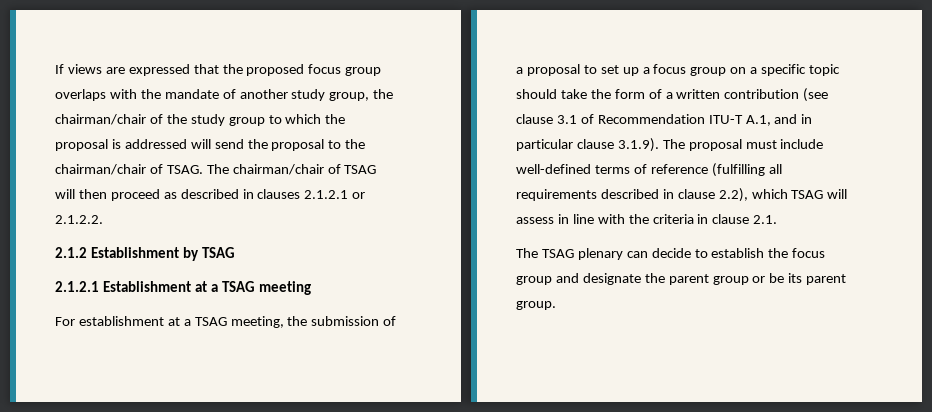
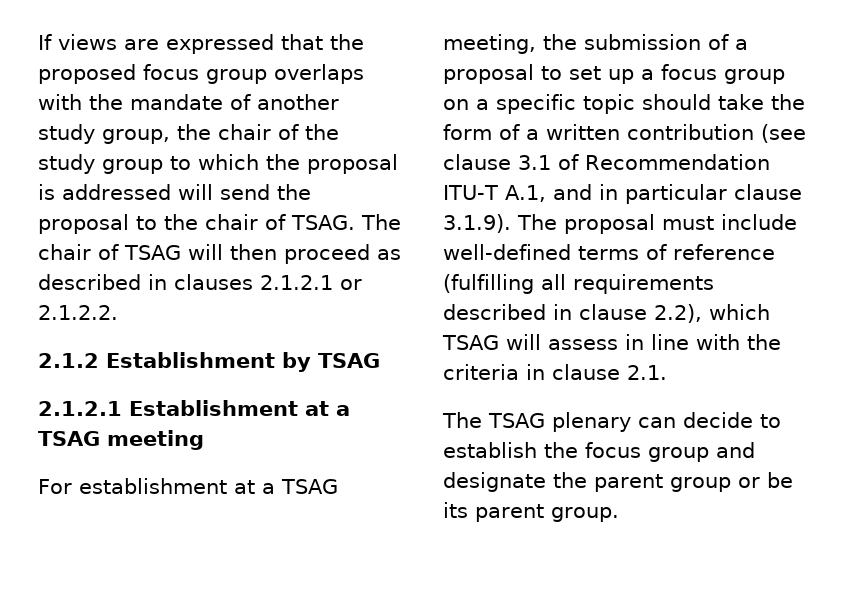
- If views are expressed that the proposed focus group overlaps with the mandate of another study group, the chairman/chair of the study group to which the proposal is addressed will send the proposal to the chairman/chair of TSAG.
+ If views are expressed that the proposed focus group overlaps with the mandate of another study group, the chair of the study group to which the proposal is addressed will send the proposal to the chair of TSAG.
- The chairman/chair of TSAG will then proceed as described in clauses 2.1.2.1 or 2.1.2.2.
+ The chair of TSAG will then proceed as described in clauses 2.1.2.1 or 2.1.2.2.

